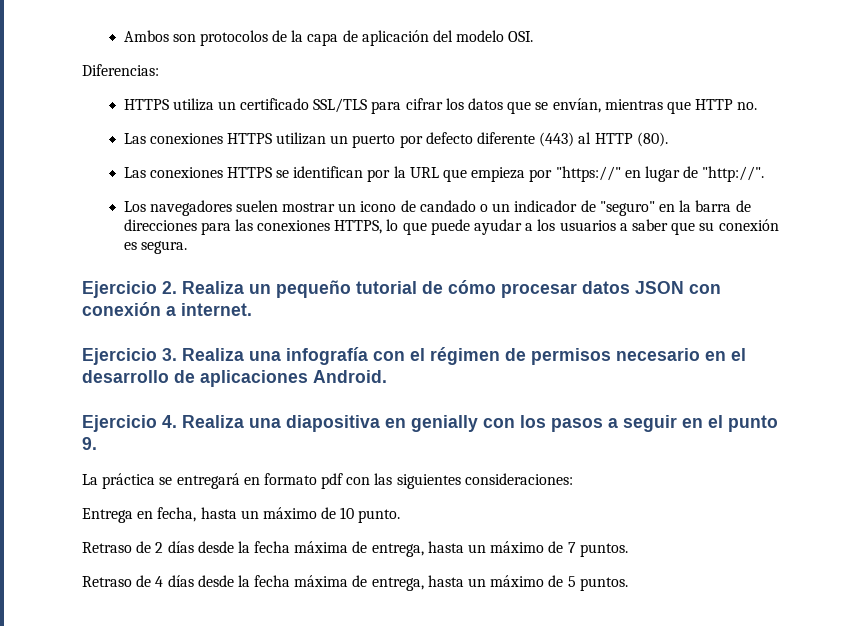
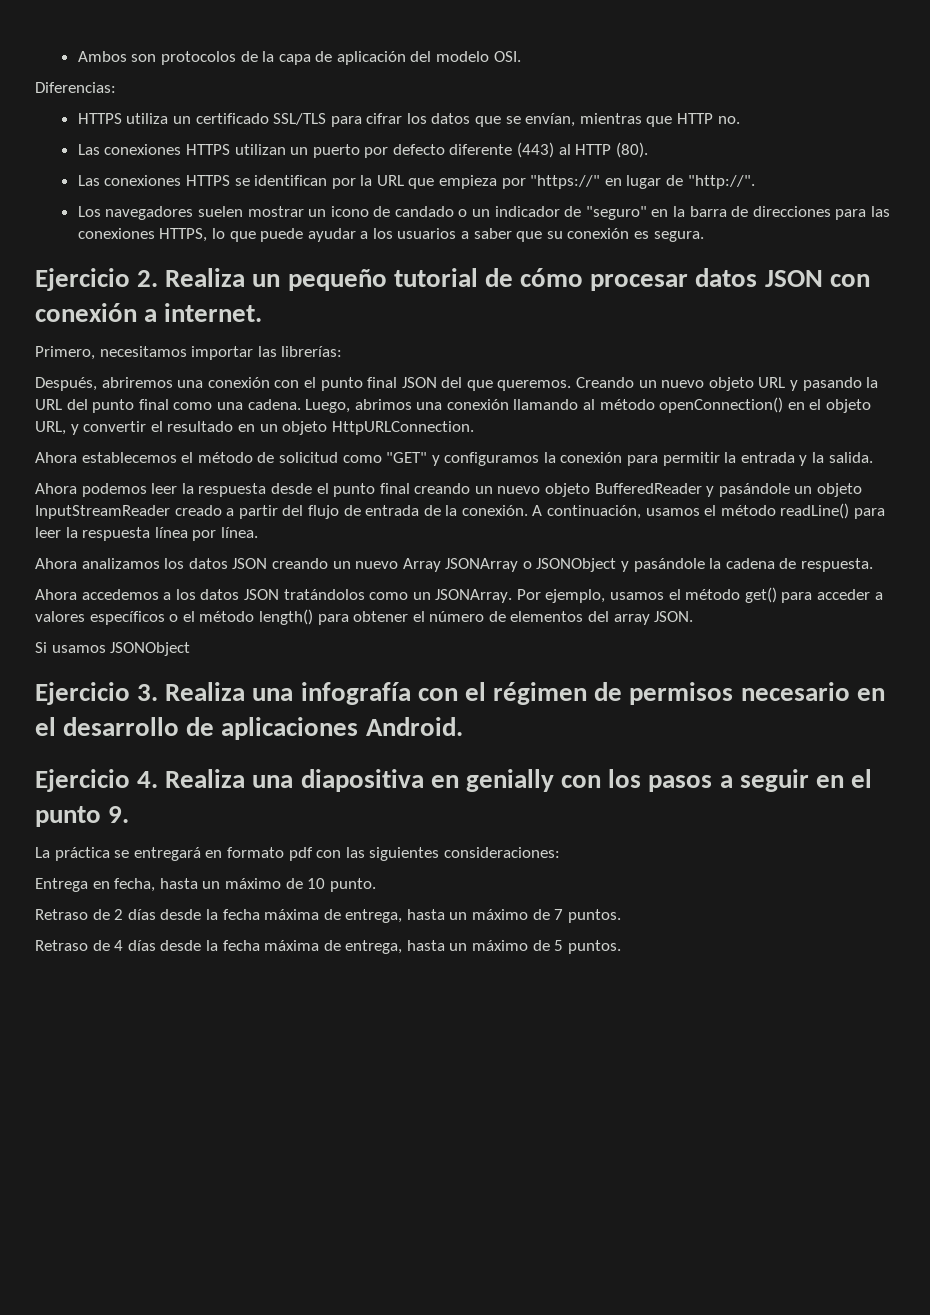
+ Primero, necesitamos importar las librerías:
+ Después, abriremos una conexión con el punto final JSON del que queremos. Creando un nuevo objeto URL y pasando la URL del punto final como una cadena. Luego, abrimos una conexión llamando al método openConnection() en el objeto URL, y convertir el resultado en un objeto HttpURLConnection.
+ Ahora establecemos el método de solicitud como "GET" y configuramos la conexión para permitir la entrada y la salida.
+ Ahora podemos leer la respuesta desde el punto final creando un nuevo objeto BufferedReader y pasándole un objeto InputStreamReader creado a partir del flujo de entrada de la conexión. A continuación, usamos el método readLine() para leer la respuesta línea por línea.
+ Ahora analizamos los datos JSON creando un nuevo Array JSONArray o JSONObject y pasándole la cadena de respuesta.
+ Ahora accedemos a los datos JSON tratándolos como un JSONArray. Por ejemplo, usamos el método get() para acceder a valores específicos o el método length() para obtener el número de elementos del array JSON.
+ Si usamos JSONObject

